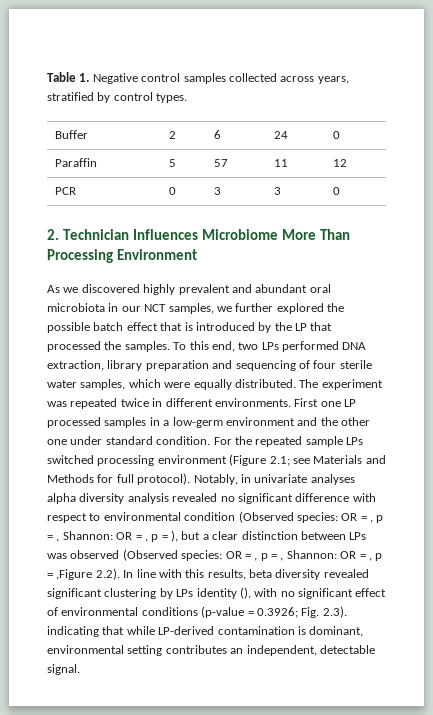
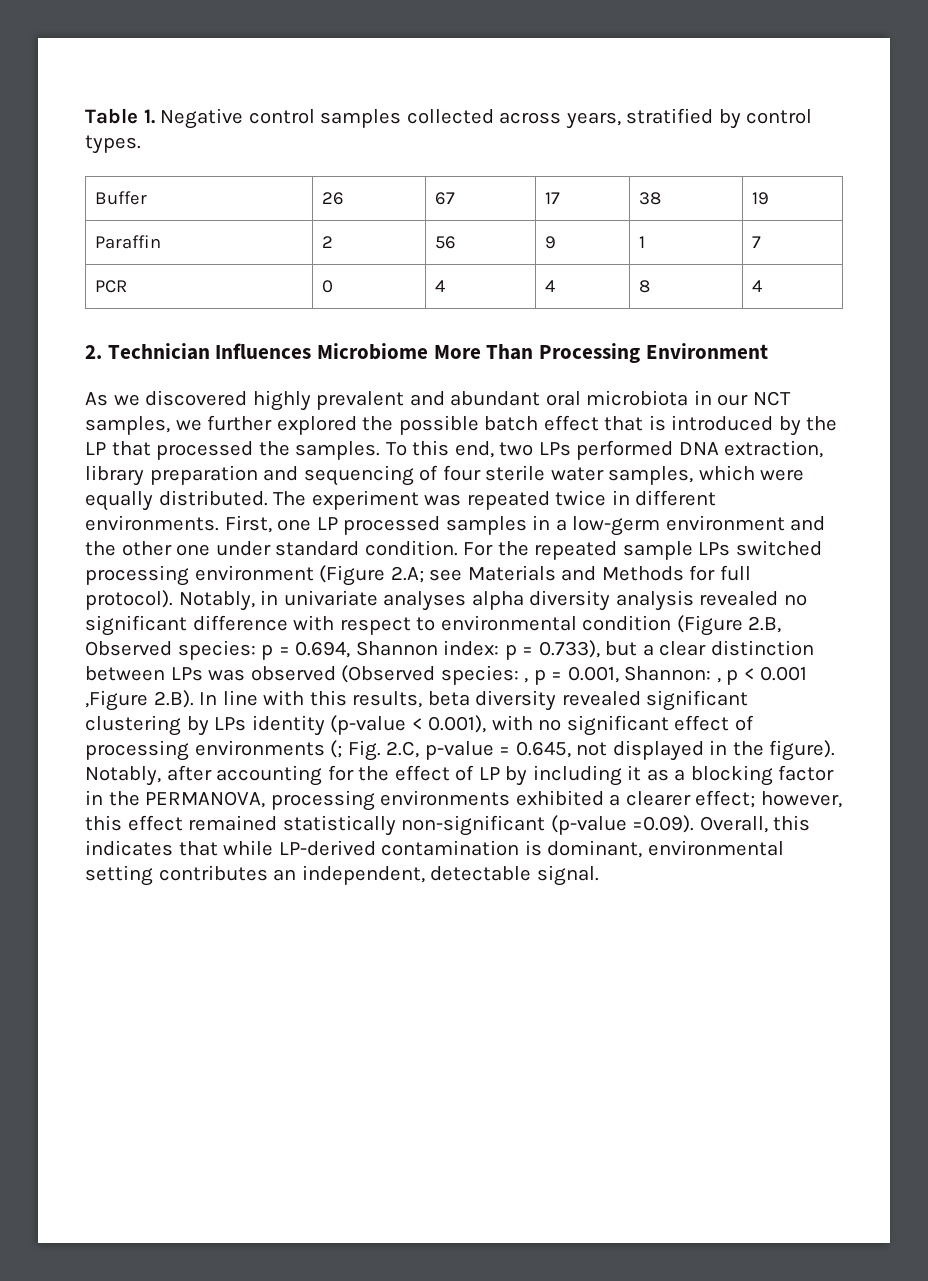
- Buffer | 2 | 6 | 24 | 0
- Paraffin | 5 | 57 | 11 | 12
- PCR | 0 | 3 | 3 | 0
+ Buffer | 26 | 67 | 17 | 38 | 19
+ Paraffin | 2 | 56 | 9 | 1 | 7
+ PCR | 0 | 4 | 4 | 8 | 4
- First one LP processed samples in a low-germ environment and the other one under standard condition.
+ First, one LP processed samples in a low-germ environment and the other one under standard condition.
- For the repeated sample LPs switched processing environment (Figure 2.1; see Materials and Methods for full protocol).
+ For the repeated sample LPs switched processing environment (Figure 2.A; see Materials and Methods for full protocol).
- Notably, in univariate analyses alpha diversity analysis revealed no significant difference with respect to environmental condition (Observed species: OR = , p = , Shannon: OR = , p = ), but a clear distinction between LPs was observed (Observed species: OR = , p = , Shannon: OR = , p = ,Figure 2.2). In line with this results, beta diversity revealed significant clustering by LPs identity (), with no significant effect of environmental conditions (p-value = 0.3926; Fig. 2.3). indicating that while LP-derived contamination is dominant, environmental setting contributes an independent, detectable signal.
+ Notably, in univariate analyses alpha diversity analysis revealed no significant difference with respect to environmental condition (Figure 2.B, Observed species: p = 0.694, Shannon index: p = 0.733), but a clear distinction between LPs was observed (Observed species: , p = 0.001, Shannon: , p < 0.001 ,Figure 2.B). In line with this results, beta diversity revealed significant clustering by LPs identity (p-value < 0.001), with no significant effect of processing environments (; Fig. 2.C, p-value = 0.645, not displayed in the figure). Notably, after accounting for the effect of LP by including it as a blocking factor in the PERMANOVA, processing environments exhibited a clearer effect; however, this effect remained statistically non-significant (p-value =0.09). Overall, this indicates that while LP-derived contamination is dominant, environmental setting contributes an independent, detectable signal.

